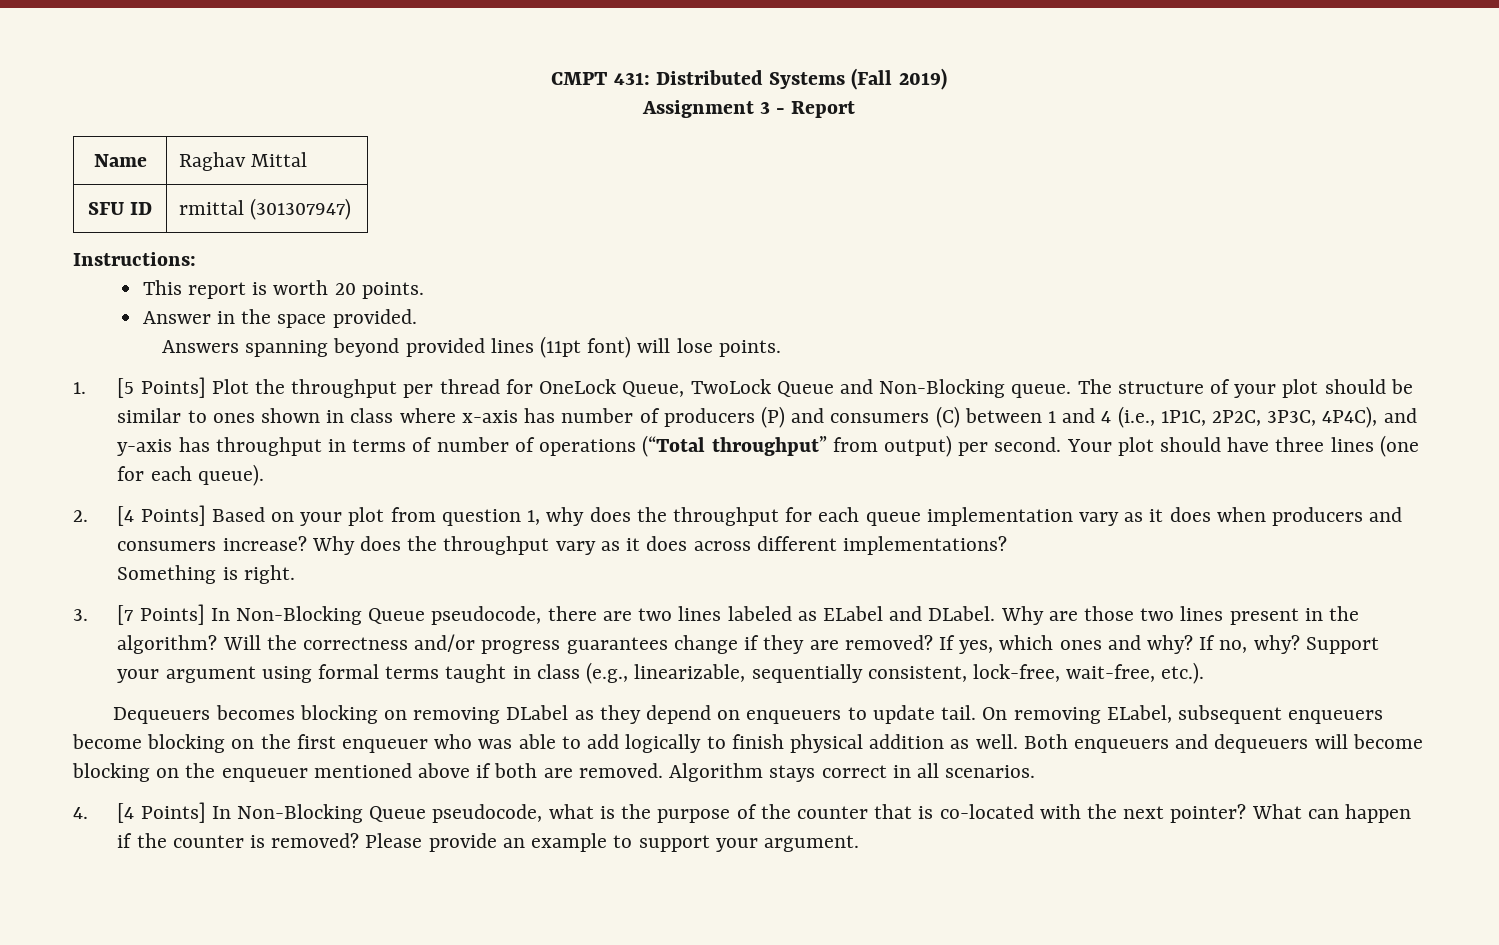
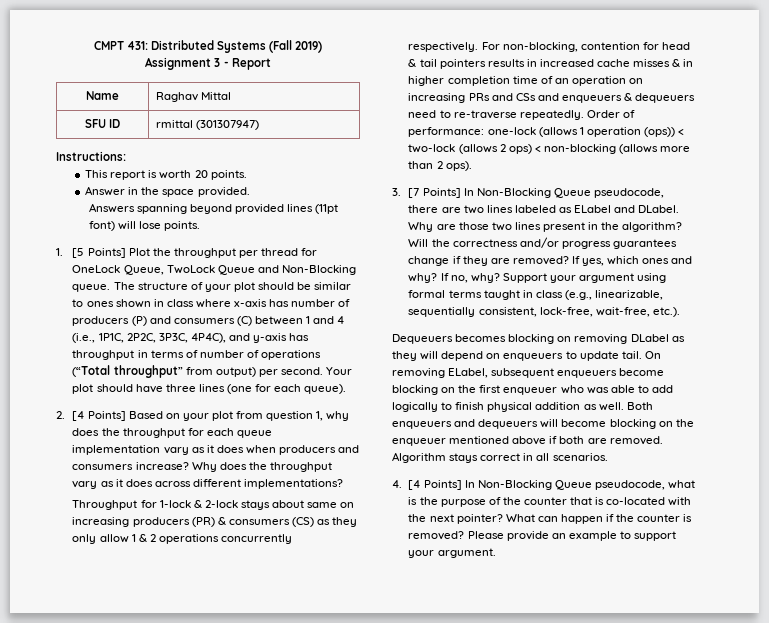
- Something is right.
+ Throughput for 1-lock & 2-lock stays about same on increasing producers (PR) & consumers (CS) as they only allow 1 & 2 operations concurrently respectively. For non-blocking, contention for head & tail pointers results in increased cache misses & in higher completion time of an operation on increasing PRs and CSs and enqueuers & dequeuers need to re-traverse repeatedly. Order of performance: one-lock (allows 1 operation (ops)) < two-lock (allows 2 ops) < non-blocking (allows more than 2 ops).
- Dequeuers becomes blocking on removing DLabel as they depend on enqueuers to update tail.
+ Dequeuers becomes blocking on removing DLabel as they will depend on enqueuers to update tail.

